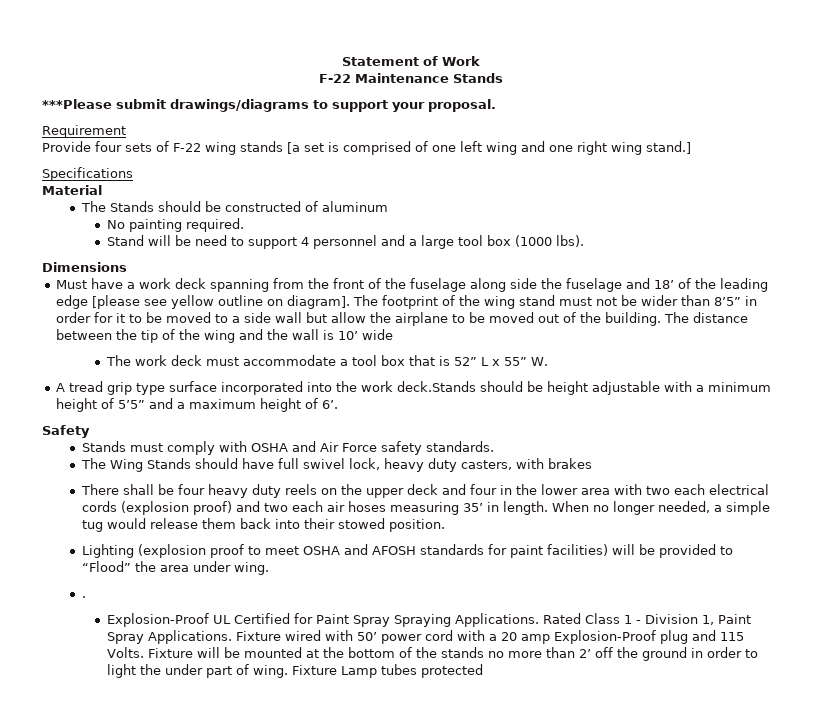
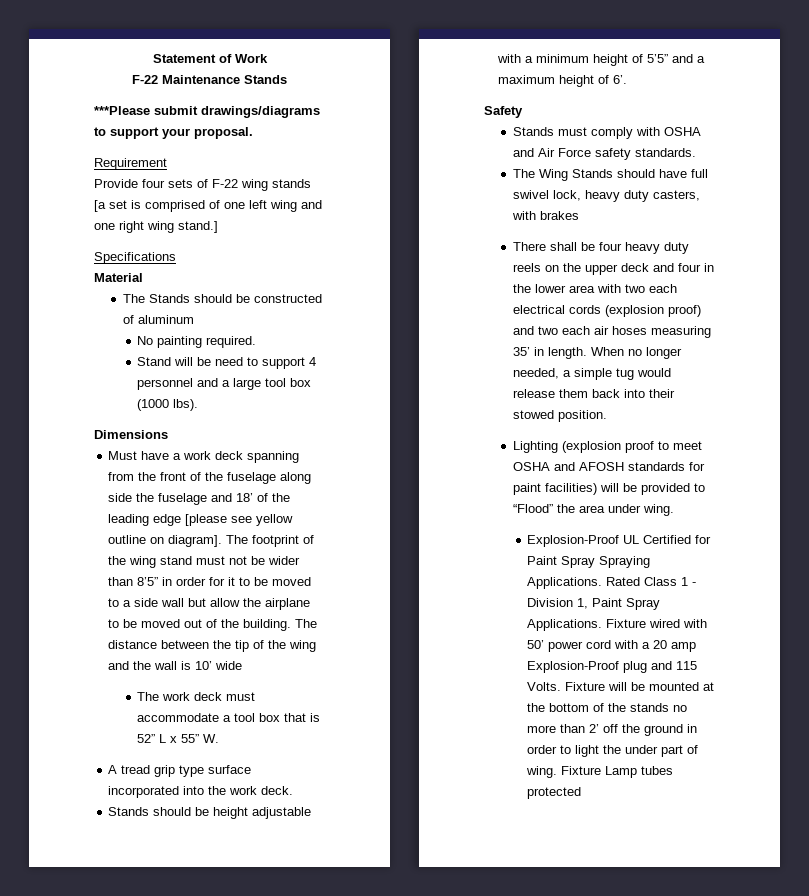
- A tread grip type surface incorporated into the work deck.Stands should be height adjustable with a minimum height of 5’5” and a maximum height of 6’.
+ A tread grip type surface incorporated into the work deck.
+ Stands should be height adjustable with a minimum height of 5’5” and a maximum height of 6’.
- .

